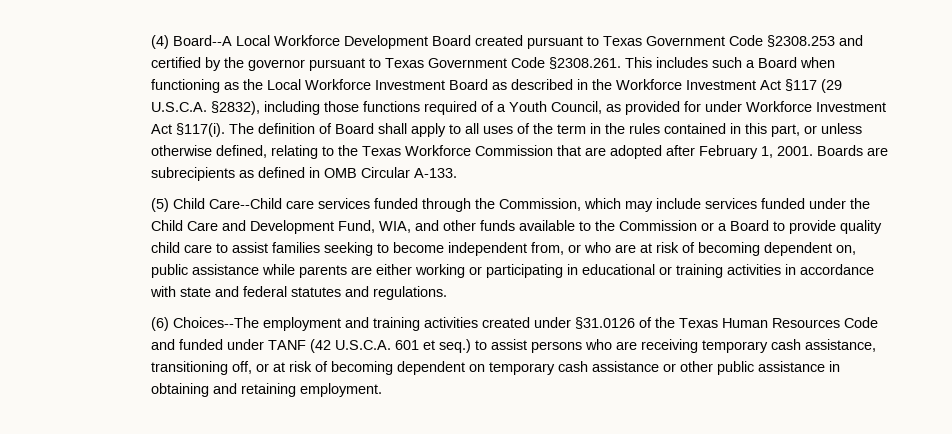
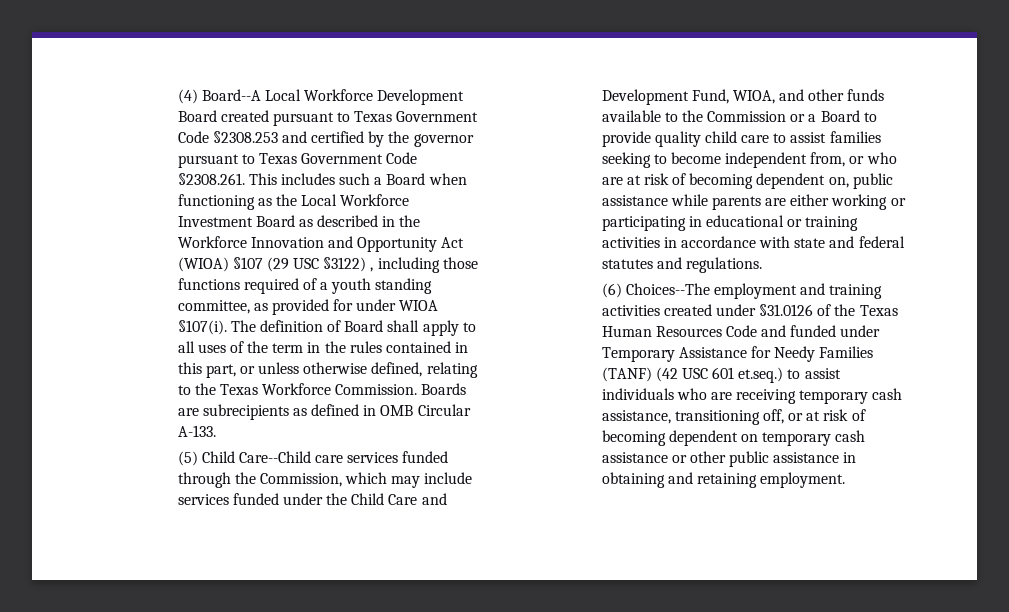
- (4) Board--A Local Workforce Development Board created pursuant to Texas Government Code §2308.253 and certified by the governor pursuant to Texas Government Code §2308.261. This includes such a Board when functioning as the Local Workforce Investment Board as described in the Workforce Investment Act §117 (29 U.S.C.A. §2832), including those functions required of a Youth Council, as provided for under Workforce Investment Act §117(i).
+ (4) Board--A Local Workforce Development Board created pursuant to Texas Government Code §2308.253 and certified by the governor pursuant to Texas Government Code §2308.261. This includes such a Board when functioning as the Local Workforce Investment Board as described in the Workforce Innovation and Opportunity Act (WIOA) §107 (29 USC §3122) , including those functions required of a youth standing committee, as provided for under WIOA §107(i).
- The definition of Board shall apply to all uses of the term in the rules contained in this part, or unless otherwise defined, relating to the Texas Workforce Commission that are adopted after February 1, 2001.
+ The definition of Board shall apply to all uses of the term in the rules contained in this part, or unless otherwise defined, relating to the Texas Workforce Commission.
- (5) Child Care--Child care services funded through the Commission, which may include services funded under the Child Care and Development Fund, WIA, and other funds available to the Commission or a Board to provide quality child care to assist families seeking to become independent from, or who are at risk of becoming dependent on, public assistance while parents are either working or participating in educational or training activities in accordance with state and federal statutes and regulations.
+ (5) Child Care--Child care services funded through the Commission, which may include services funded under the Child Care and Development Fund, WIOA, and other funds available to the Commission or a Board to provide quality child care to assist families seeking to become independent from, or who are at risk of becoming dependent on, public assistance while parents are either working or participating in educational or training activities in accordance with state and federal statutes and regulations.
- (6) Choices--The employment and training activities created under §31.0126 of the Texas Human Resources Code and funded under TANF (42 U.S.C.A. 601 et seq.) to assist persons who are receiving temporary cash assistance, transitioning off, or at risk of becoming dependent on temporary cash assistance or other public assistance in obtaining and retaining employment.
+ (6) Choices--The employment and training activities created under §31.0126 of the Texas Human Resources Code and funded under Temporary Assistance for Needy Families (TANF) (42 USC 601 et.seq.) to assist individuals who are receiving temporary cash assistance, transitioning off, or at risk of becoming dependent on temporary cash assistance or other public assistance in obtaining and retaining employment.

